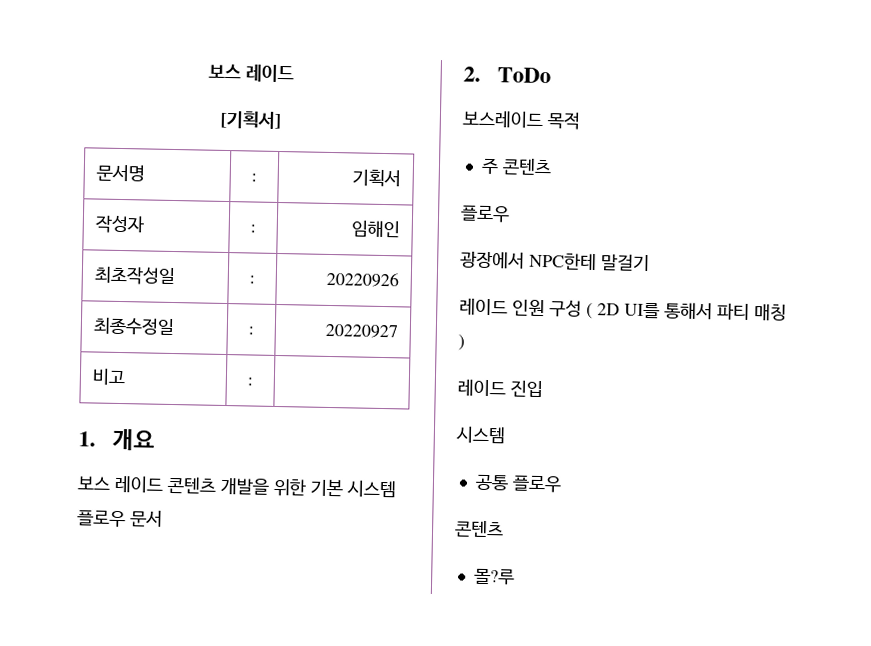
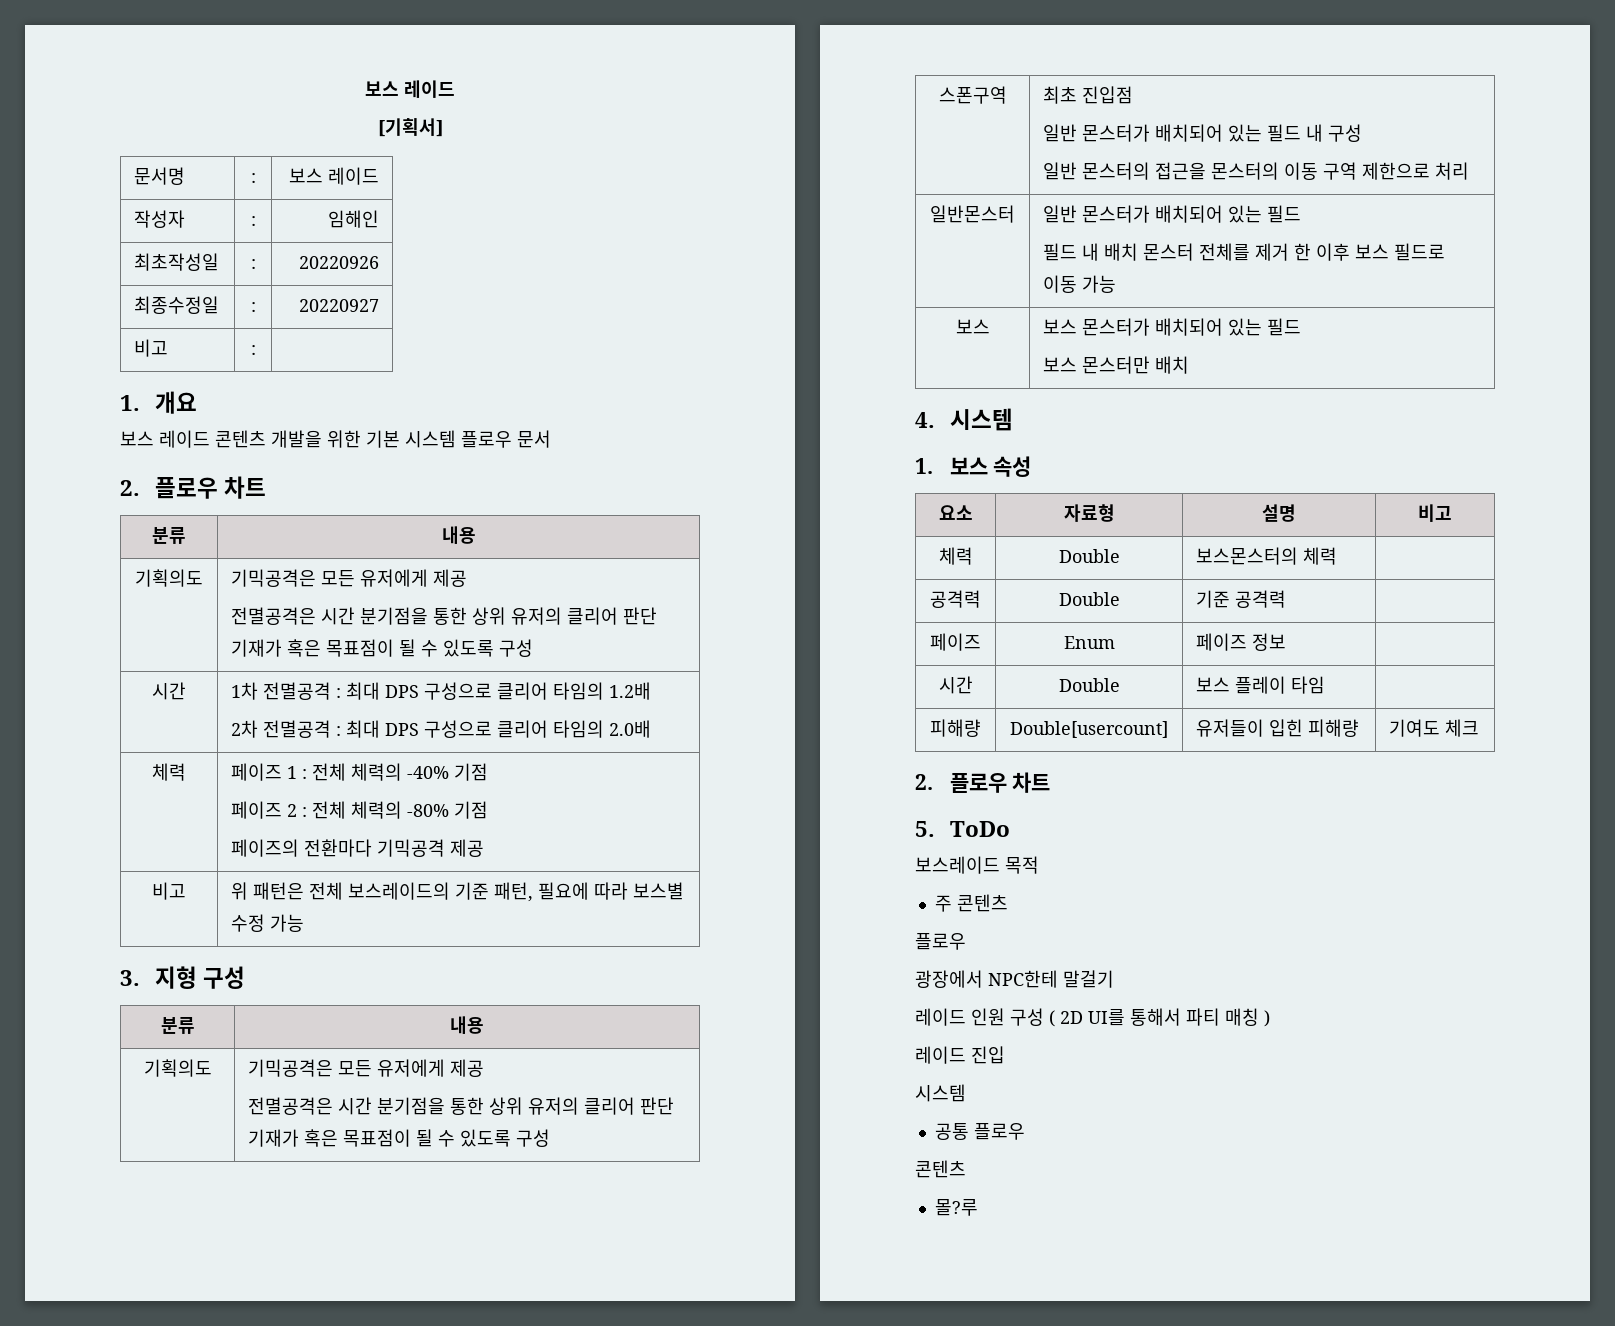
- 문서명 | : | 기획서
+ 문서명 | : | 보스 레이드
  보스 레이드 콘텐츠 개발을 위한 기본 시스템 플로우 문서
- 2. ToDo
+ 2. 플로우 차트
+ 분류 | 내용
+ 기획의도 | 기믹공격은 모든 유저에게 제공
+ 전멸공격은 시간 분기점을 통한 상위 유저의 클리어 판단 기재가 혹은 목표점이 될 수 있도록 구성
+ 시간 | 1차 전멸공격 : 최대 DPS 구성으로 클리어 타임의 1.2배
+ 2차 전멸공격 : 최대 DPS 구성으로 클리어 타임의 2.0배
+ 체력 | 페이즈 1 : 전체 체력의 -40% 기점
+ 페이즈 2 : 전체 체력의 -80% 기점
+ 페이즈의 전환마다 기믹공격 제공
+ 비고 | 위 패턴은 전체 보스레이드의 기준 패턴, 필요에 따라 보스별 수정 가능
+ 3. 지형 구성
+ 분류 | 내용
+ 기획의도 | 기믹공격은 모든 유저에게 제공
+ 전멸공격은 시간 분기점을 통한 상위 유저의 클리어 판단 기재가 혹은 목표점이 될 수 있도록 구성
+ 스폰구역 | 최초 진입점
+ 일반 몬스터가 배치되어 있는 필드 내 구성
+ 일반 몬스터의 접근을 몬스터의 이동 구역 제한으로 처리
+ 일반몬스터 | 일반 몬스터가 배치되어 있는 필드
+ 필드 내 배치 몬스터 전체를 제거 한 이후 보스 필드로 이동 가능
+ 보스 | 보스 몬스터가 배치되어 있는 필드
+ 보스 몬스터만 배치
+ 4. 시스템
+ 1. 보스 속성
+ 요소 | 자료형 | 설명 | 비고
+ 체력 | Double | 보스몬스터의 체력 |
+ 공격력 | Double | 기준 공격력 |
+ 페이즈 | Enum | 페이즈 정보 |
+ 시간 | Double | 보스 플레이 타임 |
+ 피해량 | Double[usercount] | 유저들이 입힌 피해량 | 기여도 체크
+ 2. 플로우 차트
+ 5. ToDo

